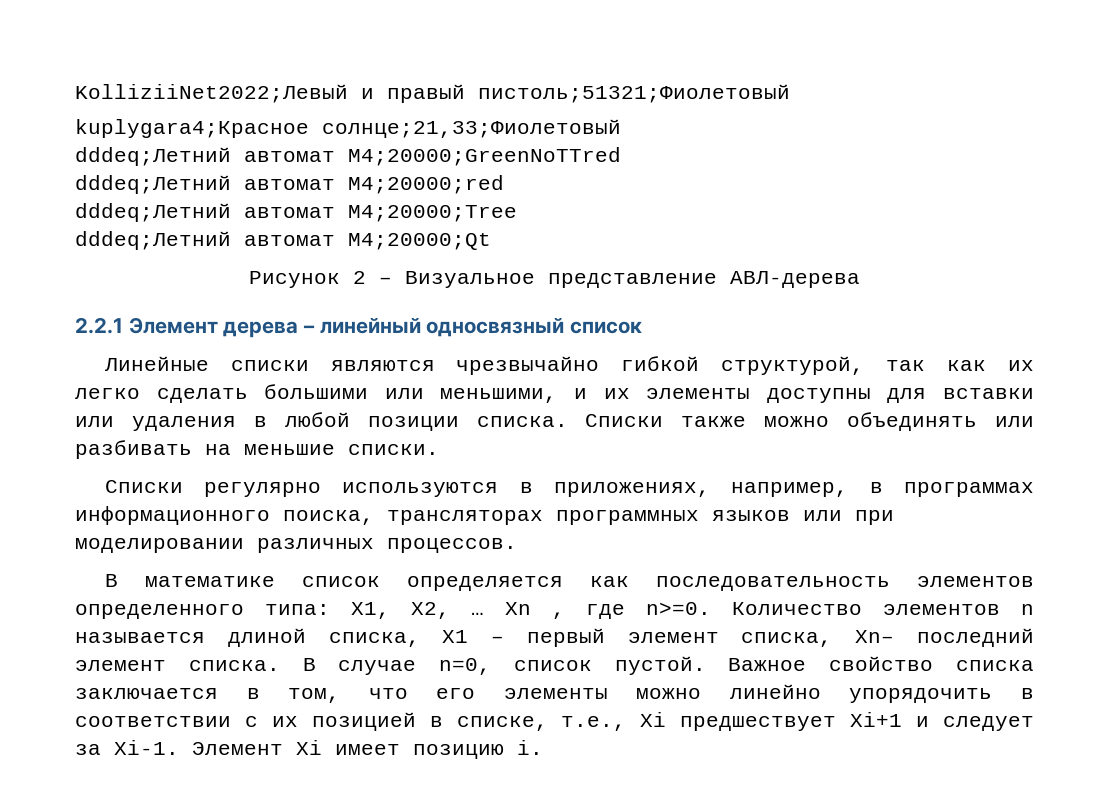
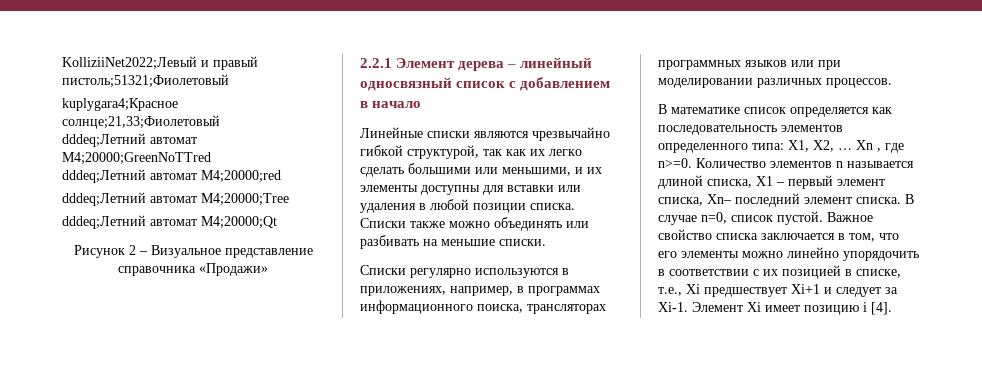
- Рисунок 2 – Визуальное представление АВЛ-дерева
+ Рисунок 2 – Визуальное представление справочника «Продажи»
- 2.2.1 Элемент дерева – линейный односвязный список
+ 2.2.1 Элемент дерева – линейный односвязный список с добавлением в начало
- Элемент Xi имеет позицию i.
+ Элемент Xi имеет позицию i [4].

